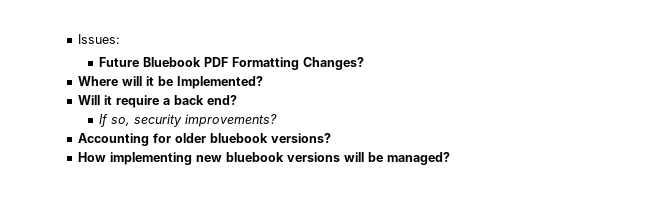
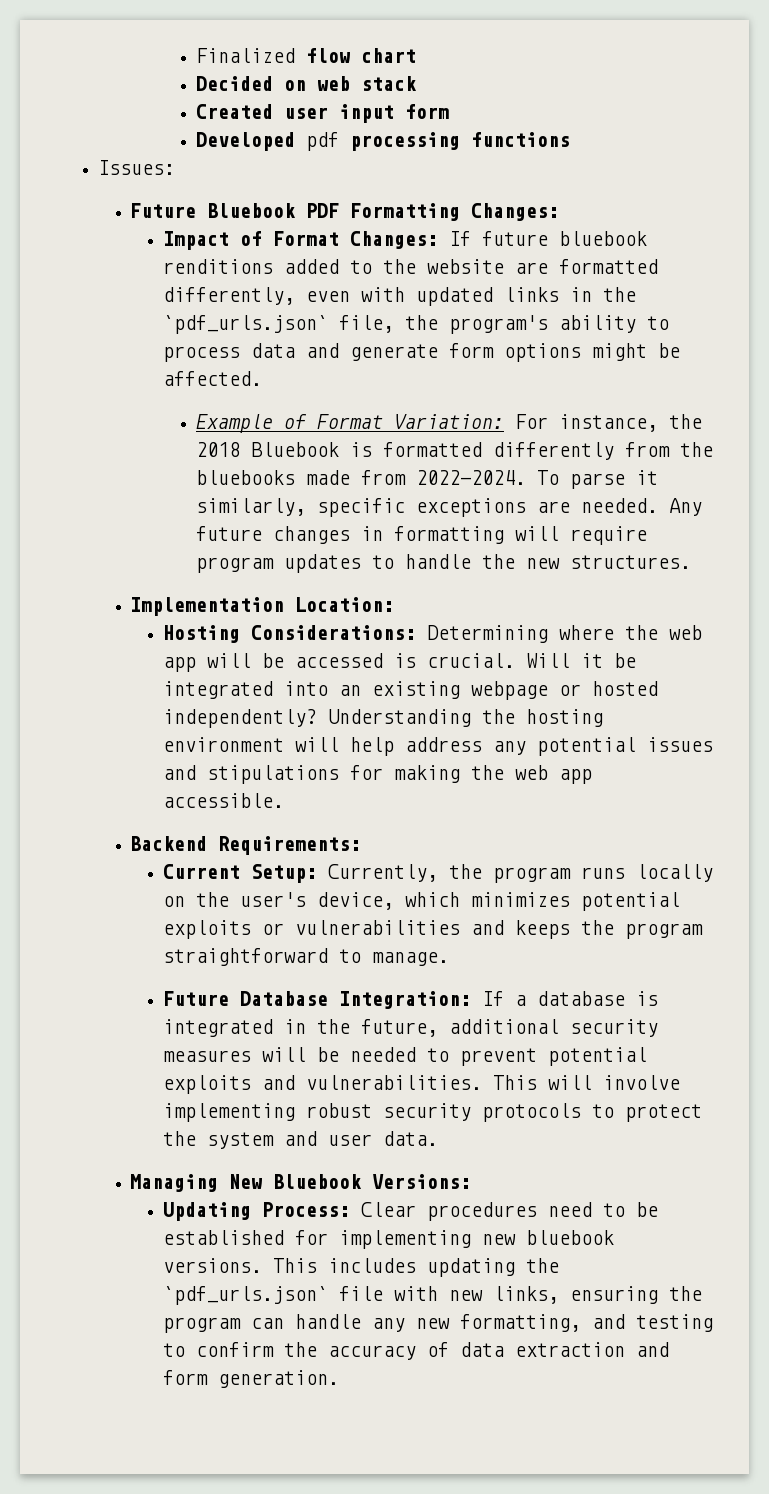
+ Finalized flow chart
+ Decided on web stack
+ Created user input form
+ Developed pdf processing functions
- Future Bluebook PDF Formatting Changes?
- Where will it be Implemented?
- Will it require a back end?
- If so, security improvements?
- Accounting for older bluebook versions?
- How implementing new bluebook versions will be managed?
+ Future Bluebook PDF Formatting Changes:
+ Impact of Format Changes: If future bluebook renditions added to the website are formatted differently, even with updated links in the `pdf_urls.json` file, the program's ability to process data and generate form options might be affected.
+ Example of Format Variation: For instance, the 2018 Bluebook is formatted differently from the bluebooks made from 2022-2024. To parse it similarly, specific exceptions are needed. Any future changes in formatting will require program updates to handle the new structures.
+ Implementation Location:
+ Hosting Considerations: Determining where the web app will be accessed is crucial. Will it be integrated into an existing webpage or hosted independently? Understanding the hosting environment will help address any potential issues and stipulations for making the web app accessible.
+ Backend Requirements:
+ Current Setup: Currently, the program runs locally on the user's device, which minimizes potential exploits or vulnerabilities and keeps the program straightforward to manage.
+ Future Database Integration: If a database is integrated in the future, additional security measures will be needed to prevent potential exploits and vulnerabilities. This will involve implementing robust security protocols to protect the system and user data.
+ Managing New Bluebook Versions:
+ Updating Process: Clear procedures need to be established for implementing new bluebook versions. This includes updating the `pdf_urls.json` file with new links, ensuring the program can handle any new formatting, and testing to confirm the accuracy of data extraction and form generation.

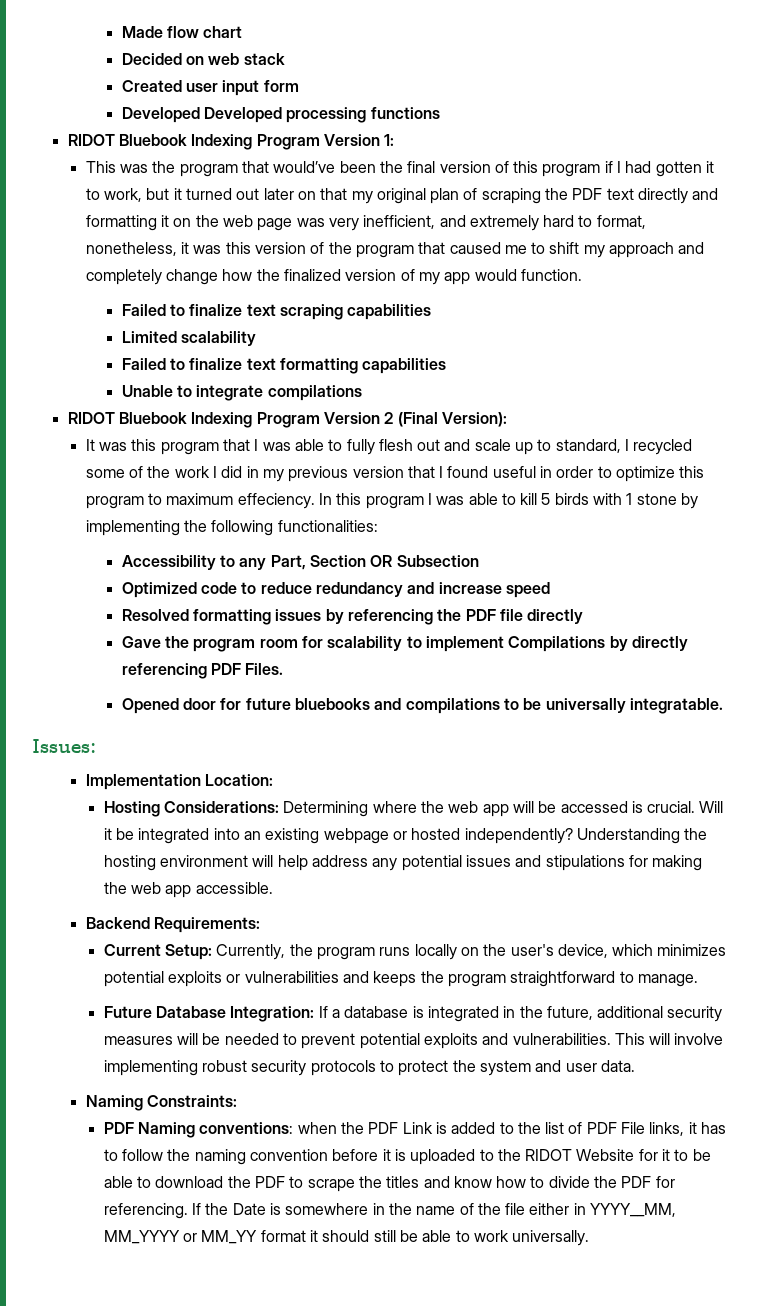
- Finalized flow chart
+ Made flow chart
- Developed pdf processing functions
+ Developed Developed processing functions
+ RIDOT Bluebook Indexing Program Version 1:
+ This was the program that would’ve been the final version of this program if I had gotten it to work, but it turned out later on that my original plan of scraping the PDF text directly and formatting it on the web page was very inefficient, and extremely hard to format, nonetheless, it was this version of the program that caused me to shift my approach and completely change how the finalized version of my app would function.
+ Failed to finalize text scraping capabilities
+ Limited scalability
+ Failed to finalize text formatting capabilities
+ Unable to integrate compilations
+ RIDOT Bluebook Indexing Program Version 2 (Final Version):
+ It was this program that I was able to fully flesh out and scale up to standard, I recycled some of the work I did in my previous version that I found useful in order to optimize this program to maximum effeciency. In this program I was able to kill 5 birds with 1 stone by implementing the following functionalities:
+ Accessibility to any Part, Section OR Subsection
+ Optimized code to reduce redundancy and increase speed
+ Resolved formatting issues by referencing the PDF file directly
+ Gave the program room for scalability to implement Compilations by directly referencing PDF Files.
+ Opened door for future bluebooks and compilations to be universally integratable.
  Issues:
- Future Bluebook PDF Formatting Changes:
- Impact of Format Changes: If future bluebook renditions added to the website are formatted differently, even with updated links in the `pdf_urls.json` file, the program's ability to process data and generate form options might be affected.
- Example of Format Variation: For instance, the 2018 Bluebook is formatted differently from the bluebooks made from 2022-2024. To parse it similarly, specific exceptions are needed. Any future changes in formatting will require program updates to handle the new structures.
- Managing New Bluebook Versions:
- Updating Process: Clear procedures need to be established for implementing new bluebook versions. This includes updating the `pdf_urls.json` file with new links, ensuring the program can handle any new formatting, and testing to confirm the accuracy of data extraction and form generation.
+ Naming Constraints:
+ PDF Naming conventions: when the PDF Link is added to the list of PDF File links, it has to follow the naming convention before it is uploaded to the RIDOT Website for it to be able to download the PDF to scrape the titles and know how to divide the PDF for referencing. If the Date is somewhere in the name of the file either in YYYY__MM, MM_YYYY or MM_YY format it should still be able to work universally.

